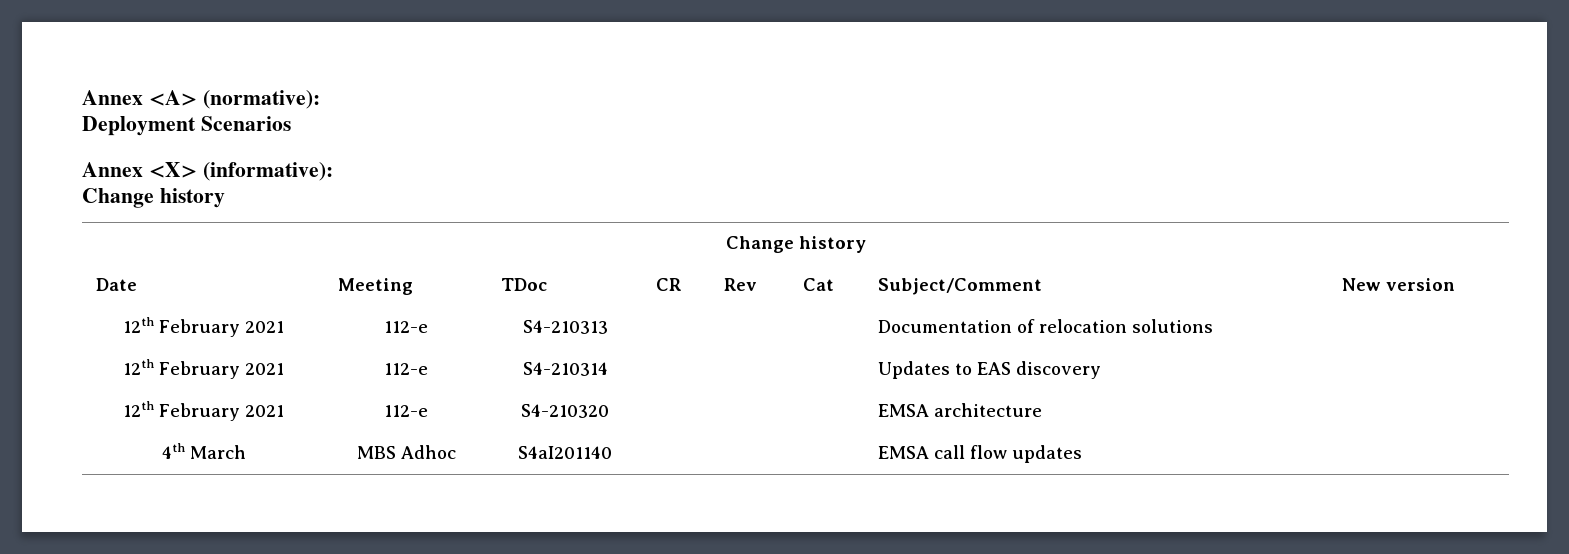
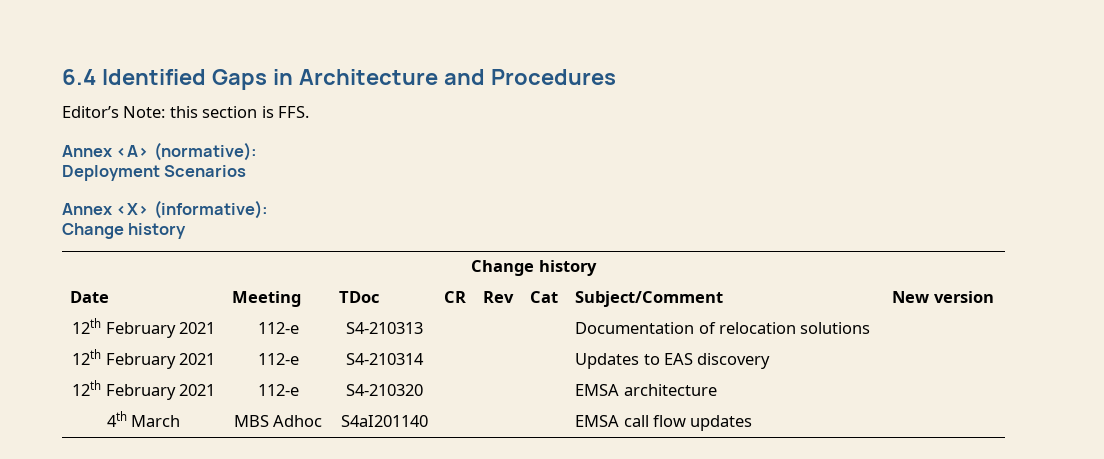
+ 6.4 Identified Gaps in Architecture and Procedures
+ Editor’s Note: this section is FFS.

